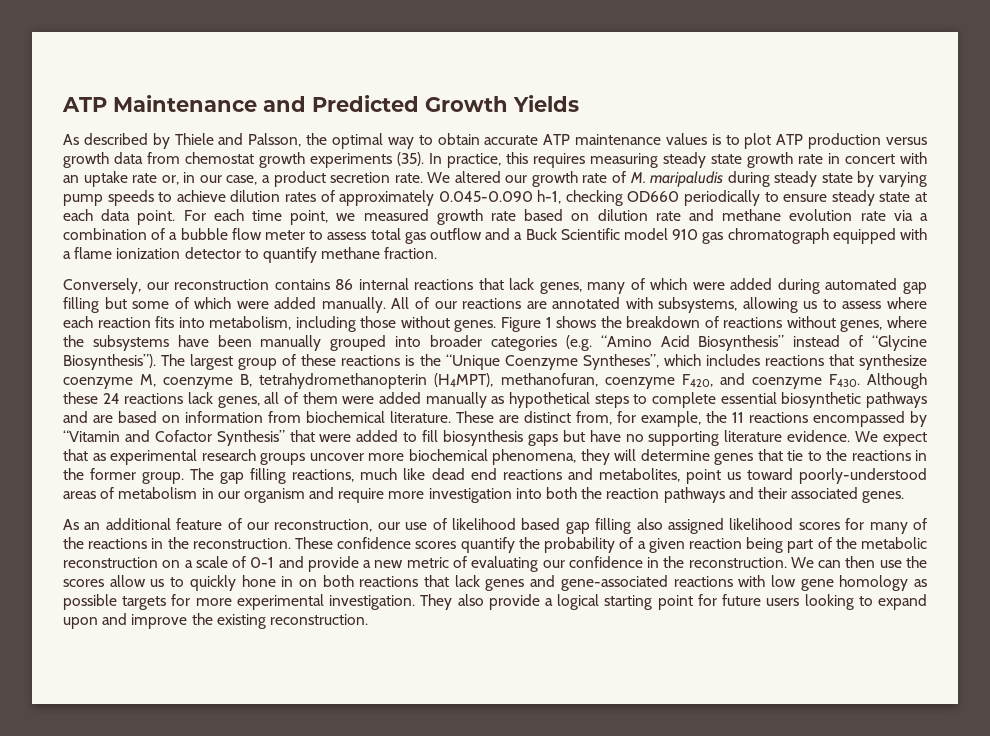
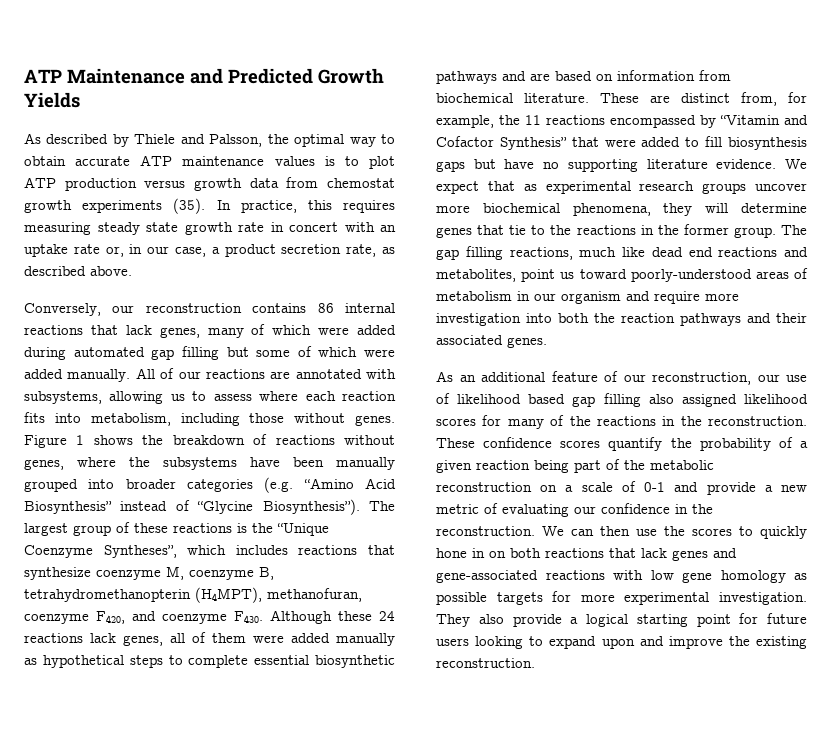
- In practice, this requires measuring steady state growth rate in concert with an uptake rate or, in our case, a product secretion rate. We altered our growth rate of M. maripaludis during steady state by varying pump speeds to achieve dilution rates of approximately 0.045-0.090 h-1, checking OD660 periodically to ensure steady state at each data point. For each time point, we measured growth rate based on dilution rate and methane evolution rate via a combination of a bubble flow meter to assess total gas outflow and a Buck Scientific model 910 gas chromatograph equipped with a flame ionization detector to quantify methane fraction.
+ In practice, this requires measuring steady state growth rate in concert with an uptake rate or, in our case, a product secretion rate, as described above.
- We can then use the scores allow us to quickly hone in on both reactions that lack genes and gene-associated reactions with low gene homology as possible targets for more experimental investigation.
+ We can then use the scores to quickly hone in on both reactions that lack genes and gene-associated reactions with low gene homology as possible targets for more experimental investigation.

